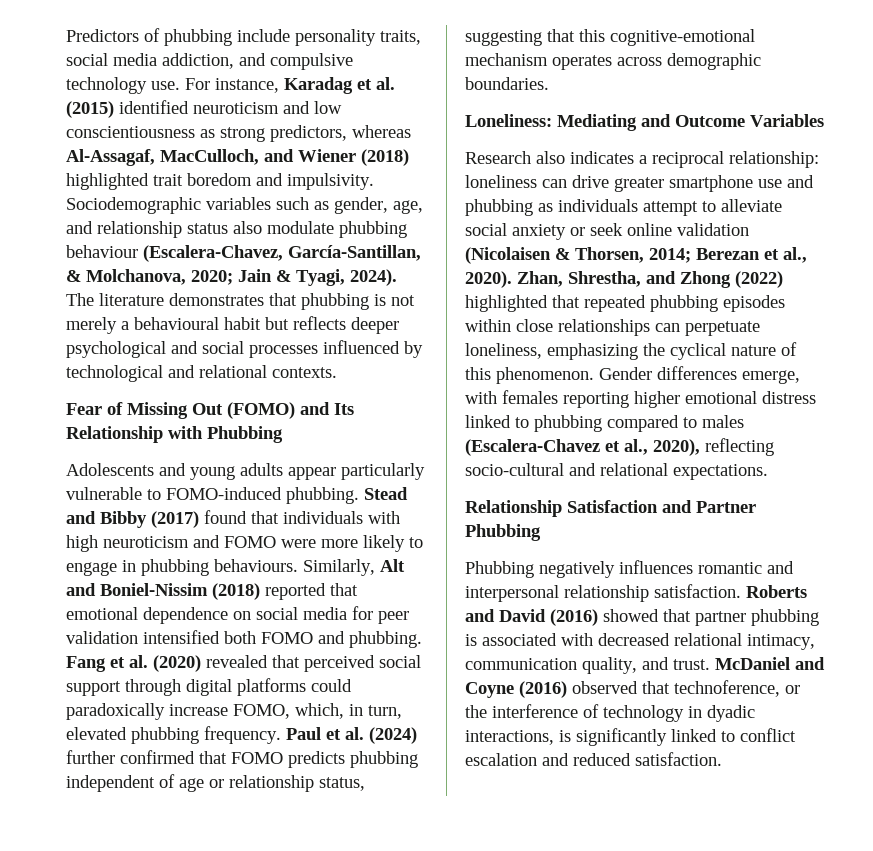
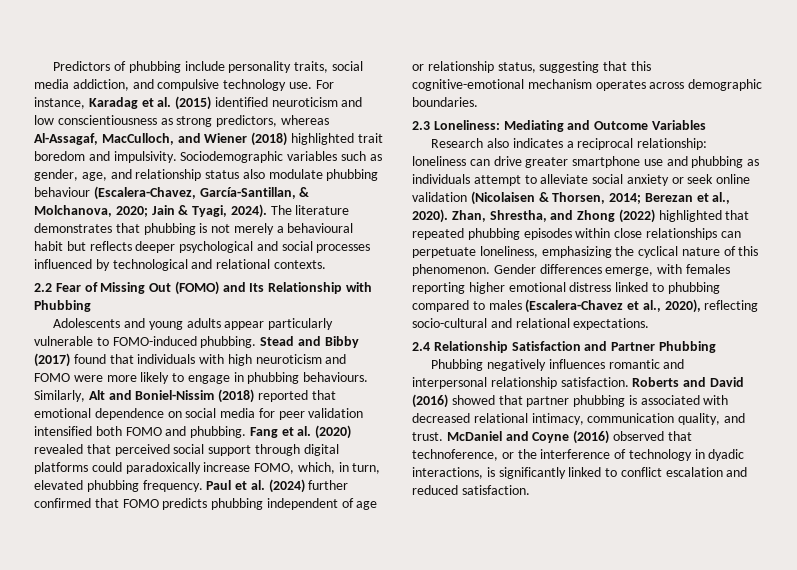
- Fear of Missing Out (FOMO) and Its Relationship with Phubbing
+ 2.2 Fear of Missing Out (FOMO) and Its Relationship with Phubbing
- Loneliness: Mediating and Outcome Variables
+ 2.3 Loneliness: Mediating and Outcome Variables
- Relationship Satisfaction and Partner Phubbing
+ 2.4 Relationship Satisfaction and Partner Phubbing

